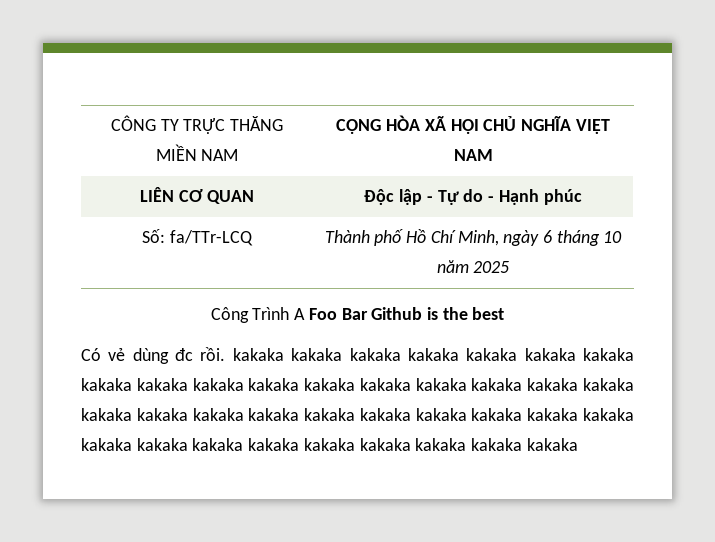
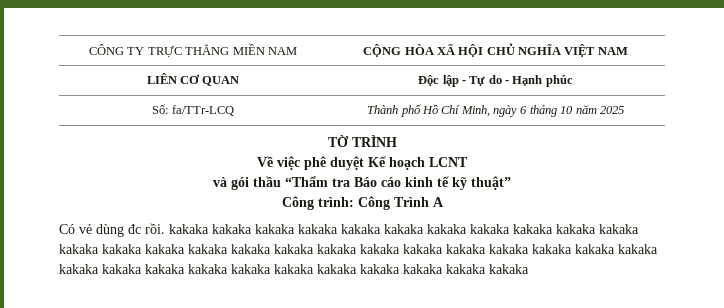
- Công Trình A Foo Bar Github is the best
+ TỜ TRÌNH
+ Về việc phê duyệt Kế hoạch LCNT
+ và gói thầu “Thẩm tra Báo cáo kinh tế kỹ thuật”
+ Công trình: Công Trình A

